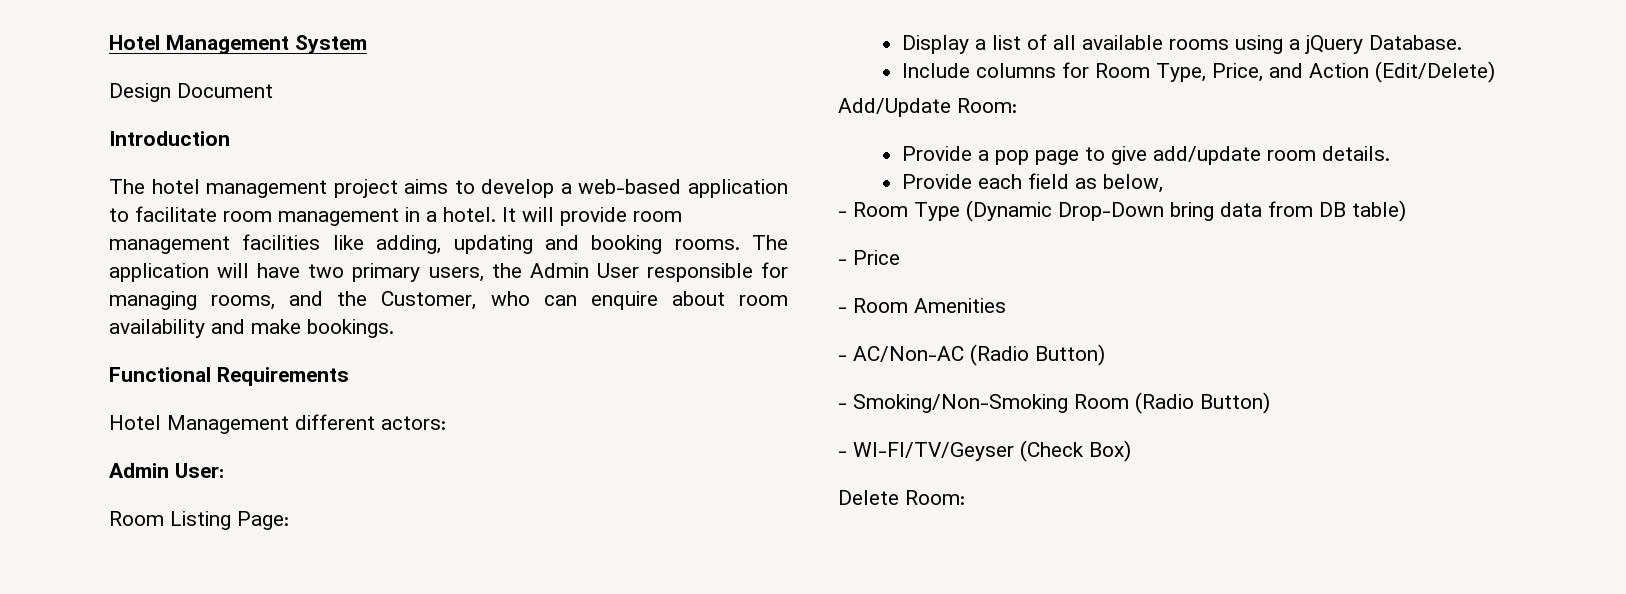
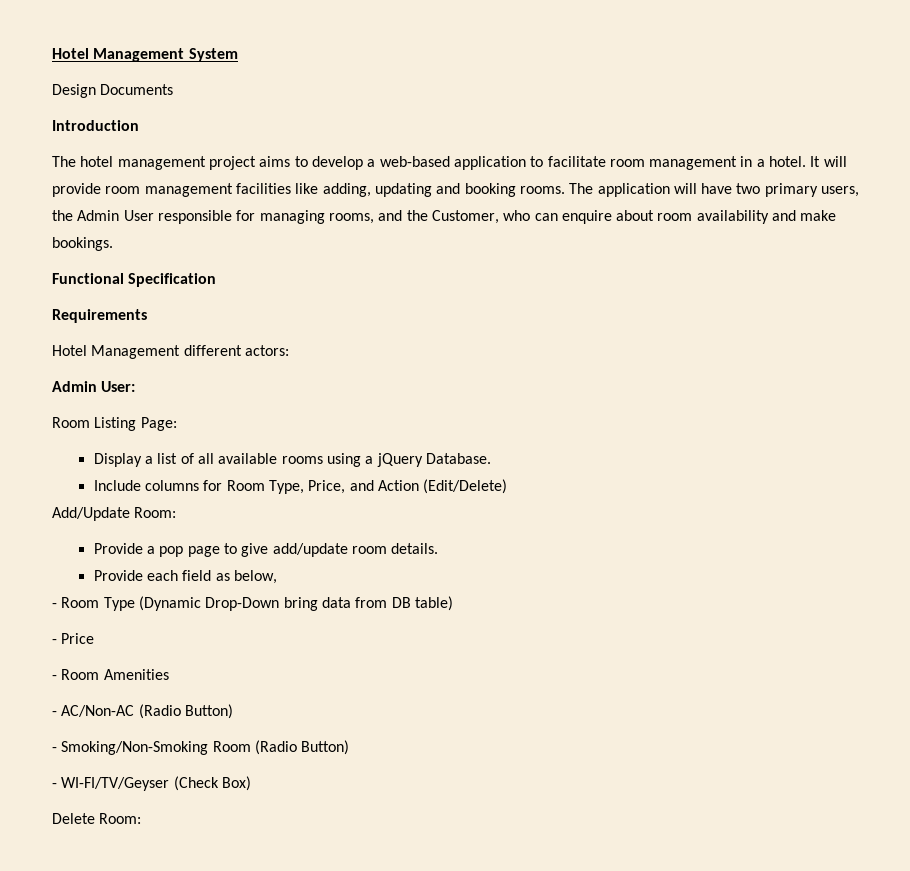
- Design Document
+ Design Documents
- Functional Requirements
+ Functional Specification
+ Requirements

